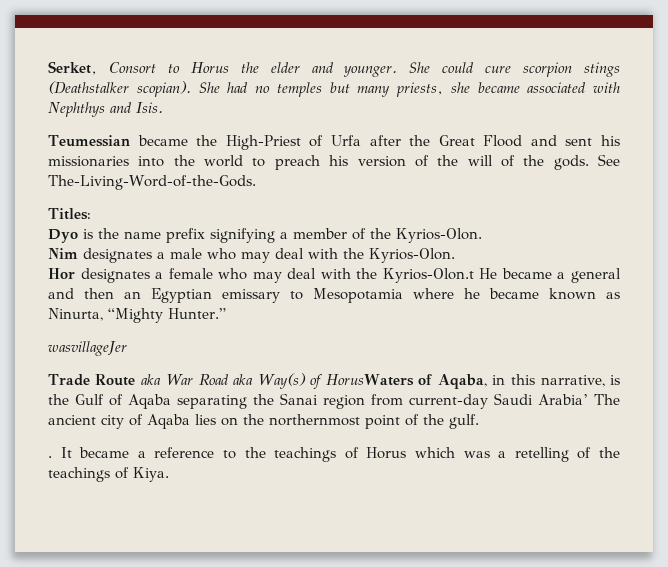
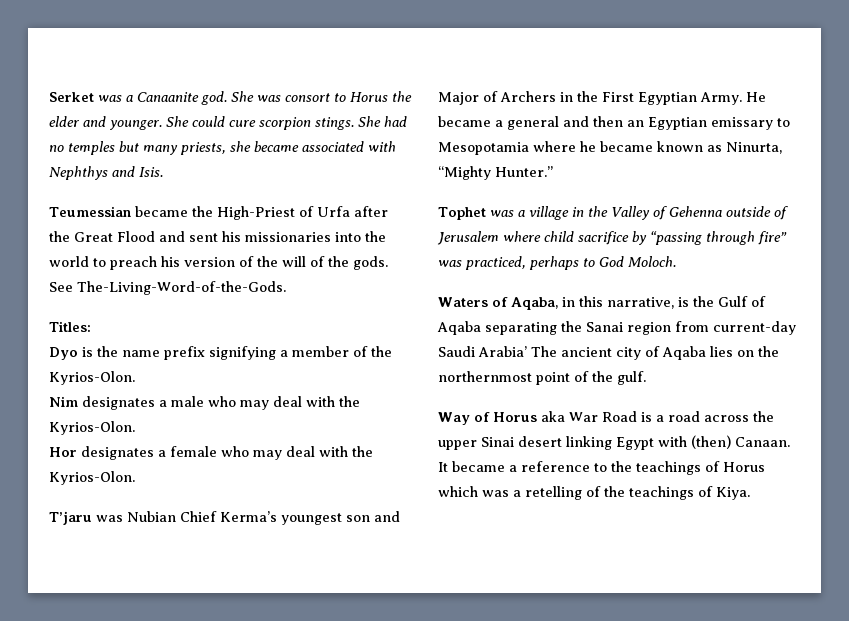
- Serket, Consort to Horus the elder and younger.
+ Serket was a Canaanite god. She was consort to Horus the elder and younger.
- She could cure scorpion stings (Deathstalker scopian).
+ She could cure scorpion stings.
- Hor designates a female who may deal with the Kyrios-Olon.t He became a general and then an Egyptian emissary to Mesopotamia where he became known as Ninurta, “Mighty Hunter.”
+ Hor designates a female who may deal with the Kyrios-Olon.
+ T’jaru was Nubian Chief Kerma’s youngest son and Major of Archers in the First Egyptian Army. He became a general and then an Egyptian emissary to Mesopotamia where he became known as Ninurta, “Mighty Hunter.”
- wasvillageJer
- Trade Route aka War Road aka Way(s) of HorusWaters of Aqaba, in this narrative, is the Gulf of Aqaba separating the Sanai region from current-day Saudi Arabia’ The ancient city of Aqaba lies on the northernmost point of the gulf.
+ Tophet was a village in the Valley of Gehenna outside of Jerusalem where child sacrifice by “passing through fire” was practiced, perhaps to God Moloch.
+ Waters of Aqaba, in this narrative, is the Gulf of Aqaba separating the Sanai region from current-day Saudi Arabia’ The ancient city of Aqaba lies on the northernmost point of the gulf.
- .
+ Way of Horus aka War Road is a road across the upper Sinai desert linking Egypt with (then) Canaan.

